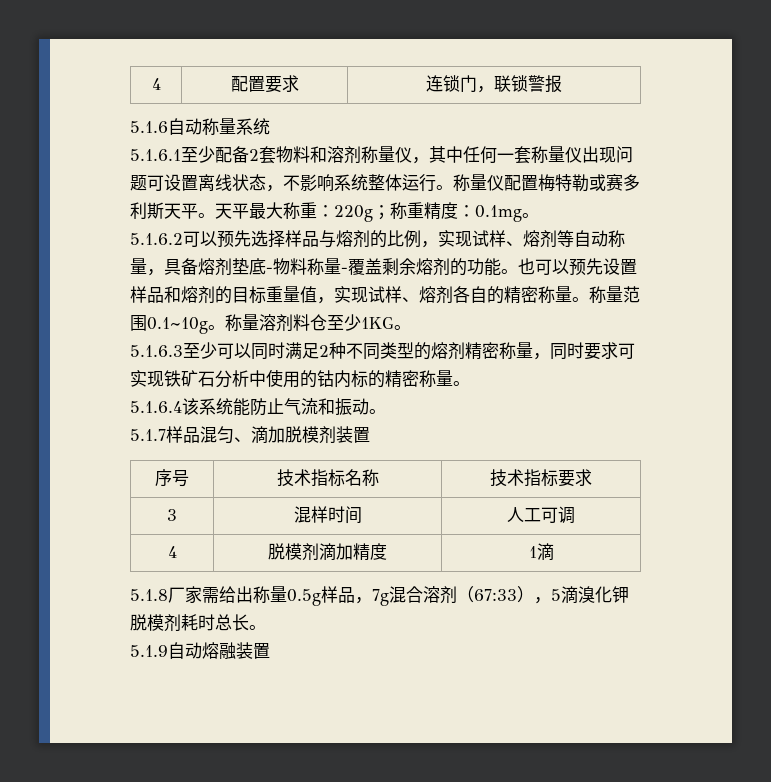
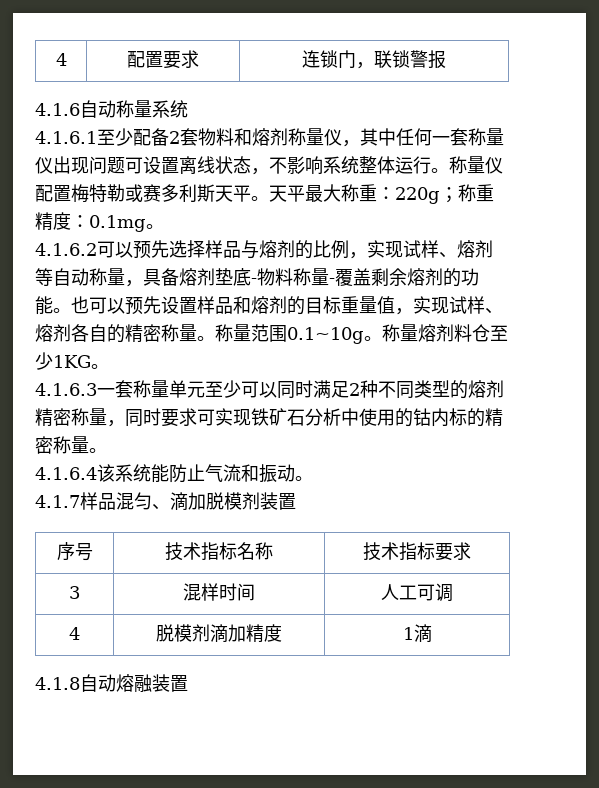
- 5.1.6自动称量系统
+ 4.1.6自动称量系统
- 5.1.6.1至少配备2套物料和溶剂称量仪，其中任何一套称量仪出现问题可设置离线状态，不影响系统整体运行。
+ 4.1.6.1至少配备2套物料和熔剂称量仪，其中任何一套称量仪出现问题可设置离线状态，不影响系统整体运行。
- 5.1.6.2可以预先选择样品与熔剂的比例，实现试样、熔剂等自动称量，具备熔剂垫底-物料称量-覆盖剩余熔剂的功能。
+ 4.1.6.2可以预先选择样品与熔剂的比例，实现试样、熔剂等自动称量，具备熔剂垫底-物料称量-覆盖剩余熔剂的功能。
- 称量溶剂料仓至少1KG。
+ 称量熔剂料仓至少1KG。
- 5.1.6.3至少可以同时满足2种不同类型的熔剂精密称量，同时要求可实现铁矿石分析中使用的钴内标的精密称量。
+ 4.1.6.3一套称量单元至少可以同时满足2种不同类型的熔剂精密称量，同时要求可实现铁矿石分析中使用的钴内标的精密称量。
- 5.1.6.4该系统能防止气流和振动。
+ 4.1.6.4该系统能防止气流和振动。
- 5.1.7样品混匀、滴加脱模剂装置
+ 4.1.7样品混匀、滴加脱模剂装置
- 5.1.8厂家需给出称量0.5g样品，7g混合溶剂（67:33），5滴溴化钾脱模剂耗时总长。
- 5.1.9自动熔融装置
+ 4.1.8自动熔融装置

